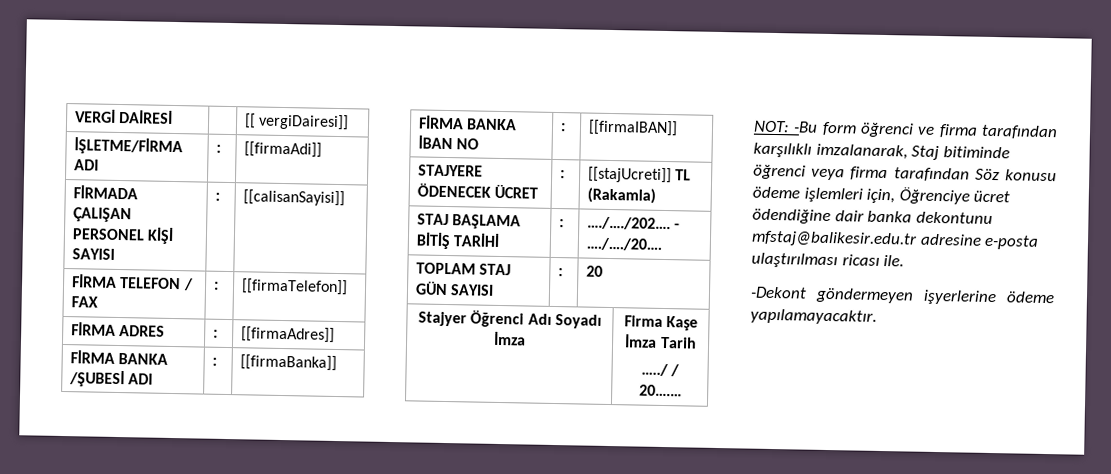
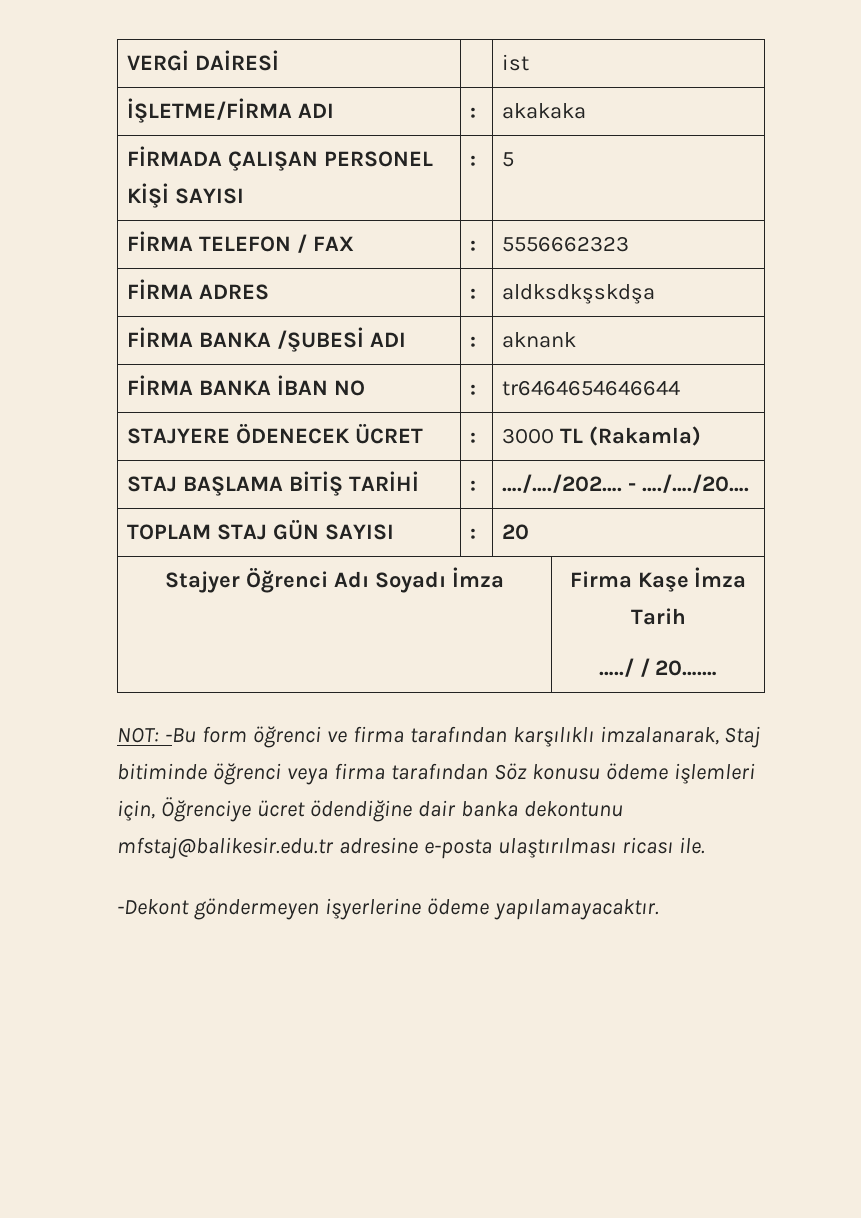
- VERGİ DAİRESİ | | [[ vergiDairesi]]
+ VERGİ DAİRESİ | | ist
- İŞLETME/FİRMA ADI | : | [[firmaAdi]]
+ İŞLETME/FİRMA ADI | : | akakaka
- FİRMADA ÇALIŞAN PERSONEL KİŞİ SAYISI | : | [[calisanSayisi]]
+ FİRMADA ÇALIŞAN PERSONEL KİŞİ SAYISI | : | 5
- FİRMA TELEFON / FAX | : | [[firmaTelefon]]
+ FİRMA TELEFON / FAX | : | 5556662323
- FİRMA ADRES | : | [[firmaAdres]]
+ FİRMA ADRES | : | aldksdkşskdşa
- FİRMA BANKA /ŞUBESİ ADI | : | [[firmaBanka]]
+ FİRMA BANKA /ŞUBESİ ADI | : | aknank
- FİRMA BANKA İBAN NO | : | [[firmaIBAN]]
+ FİRMA BANKA İBAN NO | : | tr6464654646644
- STAJYERE ÖDENECEK ÜCRET | : | [[stajUcreti]] TL (Rakamla)
+ STAJYERE ÖDENECEK ÜCRET | : | 3000 TL (Rakamla)

